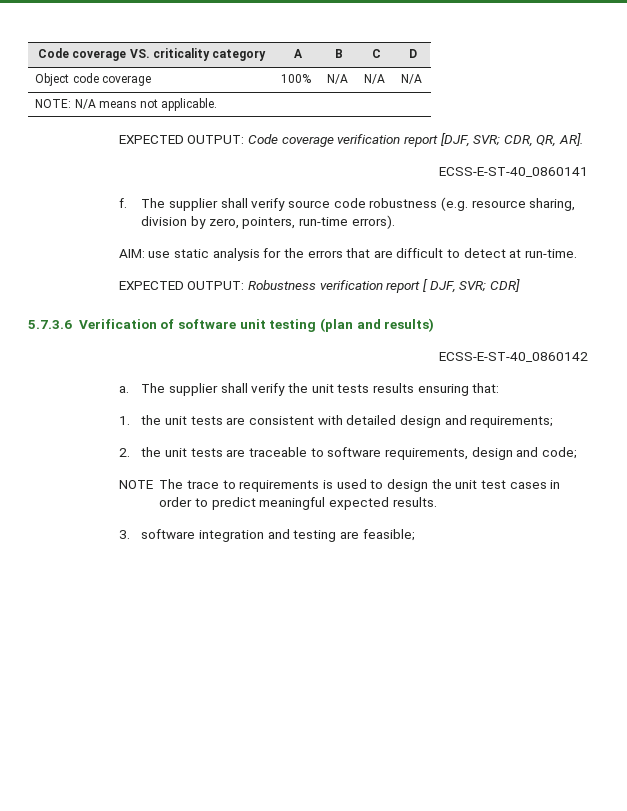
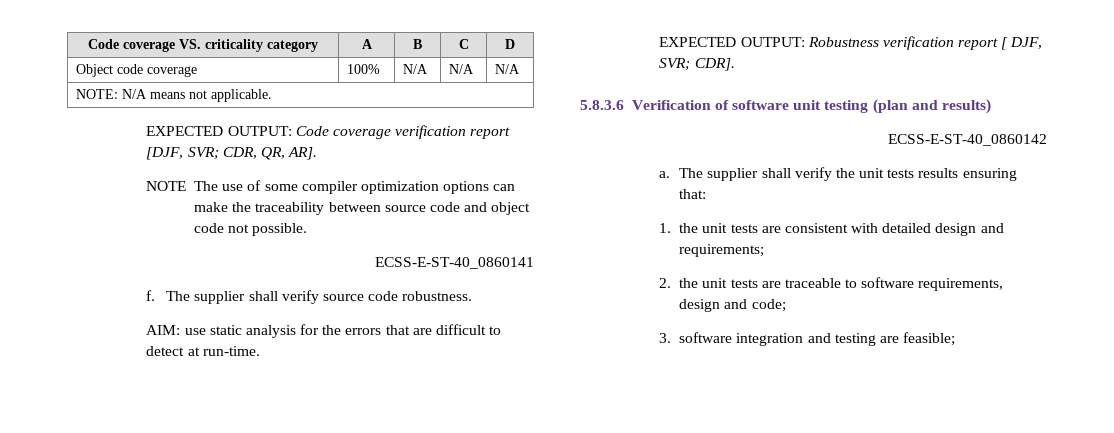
+ NOTE The use of some compiler optimization options can make the traceability between source code and object code not possible.
- The supplier shall verify source code robustness (e.g. resource sharing, division by zero, pointers, run-time errors).
+ The supplier shall verify source code robustness.
- EXPECTED OUTPUT: Robustness verification report [ DJF, SVR; CDR]
- 5.7.3.6 Verification of software unit testing (plan and results)
+ EXPECTED OUTPUT: Robustness verification report [ DJF, SVR; CDR].
+ 5.8.3.6 Verification of software unit testing (plan and results)
- NOTE The trace to requirements is used to design the unit test cases in order to predict meaningful expected results.

